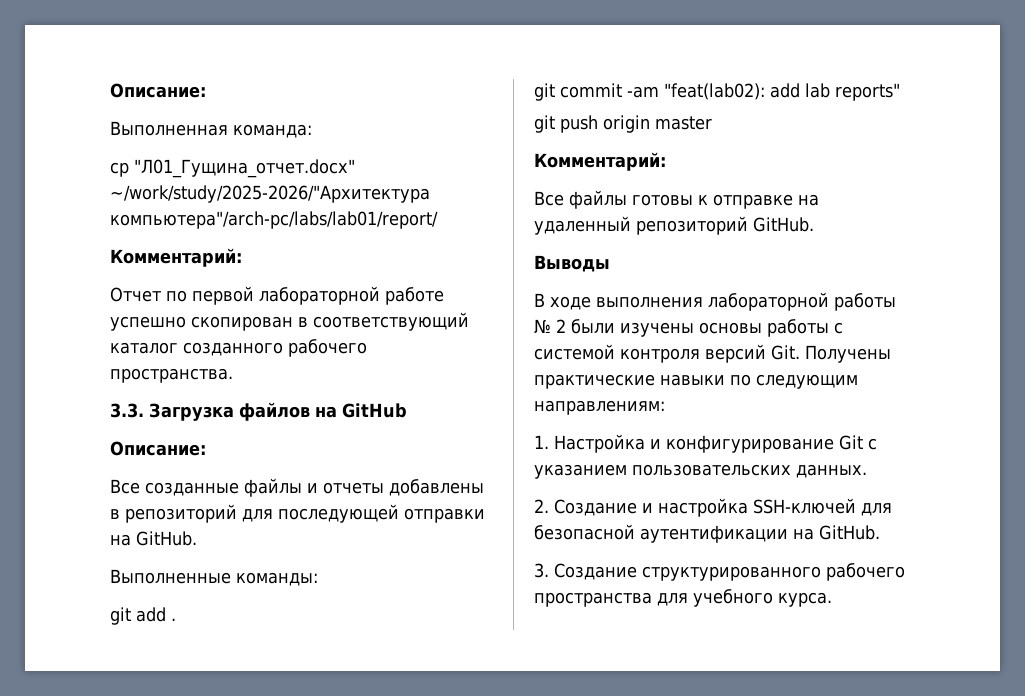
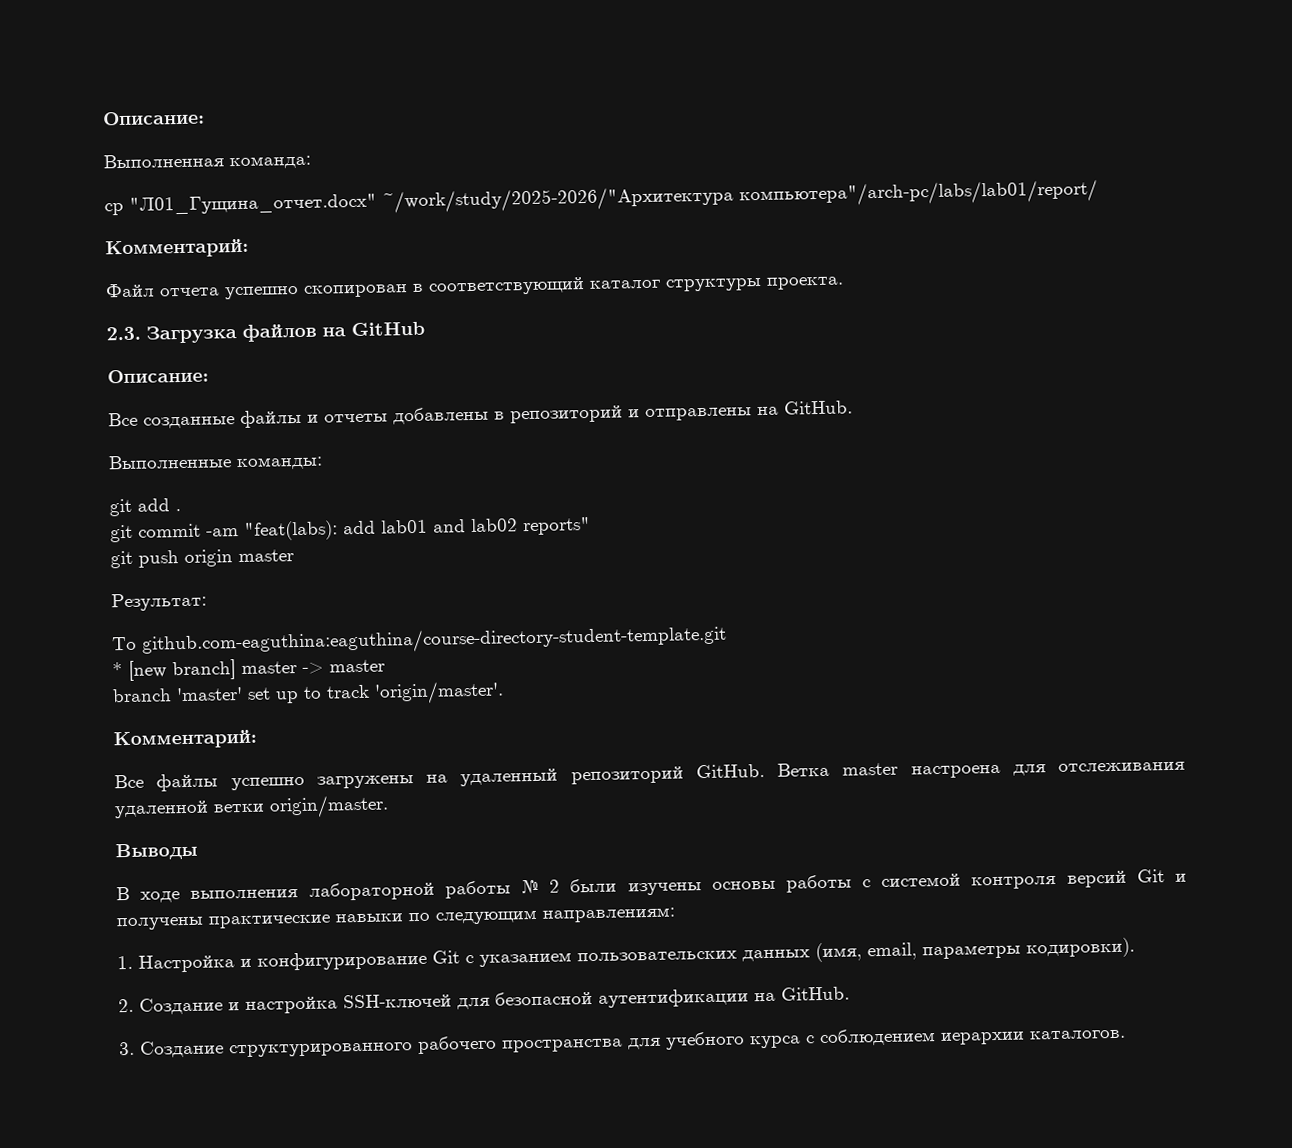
- Отчет по первой лабораторной работе успешно скопирован в соответствующий каталог созданного рабочего пространства.
- 3.3. Загрузка файлов на GitHub
+ Файл отчета успешно скопирован в соответствующий каталог структуры проекта.
+ 2.3. Загрузка файлов на GitHub
- Все созданные файлы и отчеты добавлены в репозиторий для последующей отправки на GitHub.
+ Все созданные файлы и отчеты добавлены в репозиторий и отправлены на GitHub.
- git commit -am "feat(lab02): add lab reports"
+ git commit -am "feat(labs): add lab01 and lab02 reports"
+ Результат:
+ To github.com-eaguthina:eaguthina/course-directory-student-template.git
+ * [new branch] master -> master
+ branch 'master' set up to track 'origin/master'.
- Все файлы готовы к отправке на удаленный репозиторий GitHub.
+ Все файлы успешно загружены на удаленный репозиторий GitHub. Ветка master настроена для отслеживания удаленной ветки origin/master.
- В ходе выполнения лабораторной работы № 2 были изучены основы работы с системой контроля версий Git. Получены практические навыки по следующим направлениям:
+ В ходе выполнения лабораторной работы № 2 были изучены основы работы с системой контроля версий Git и получены практические навыки по следующим направлениям:
- 1. Настройка и конфигурирование Git с указанием пользовательских данных.
+ 1. Настройка и конфигурирование Git с указанием пользовательских данных (имя, email, параметры кодировки).
- 3. Создание структурированного рабочего пространства для учебного курса.
+ 3. Создание структурированного рабочего пространства для учебного курса с соблюдением иерархии каталогов.

